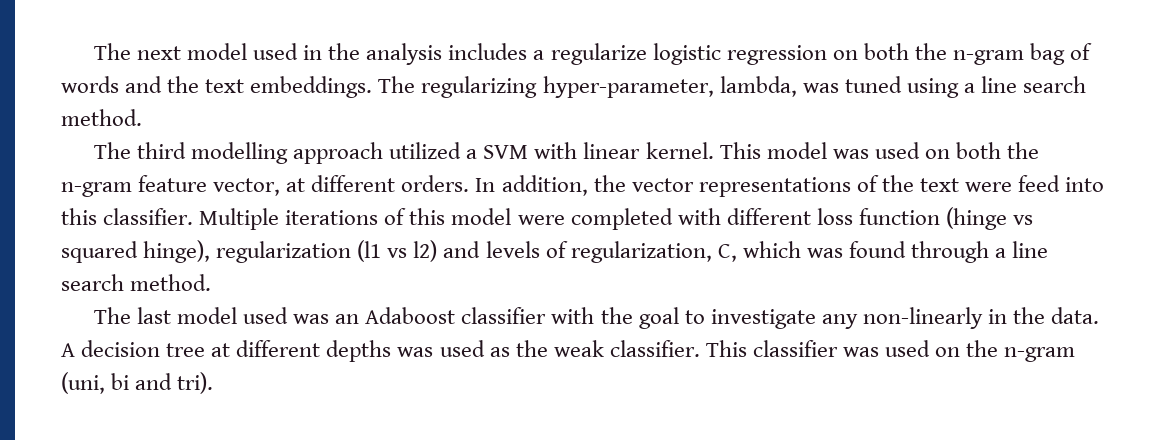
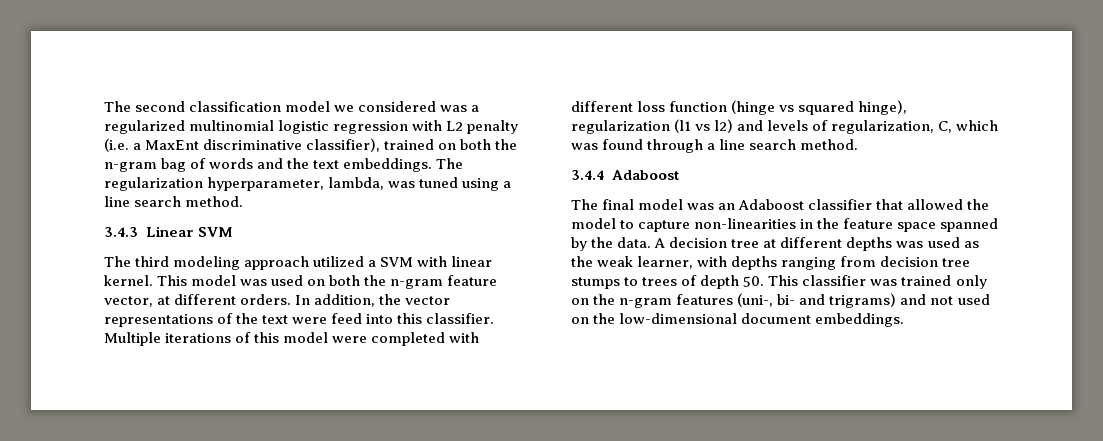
- The next model used in the analysis includes a regularize logistic regression on both the n-gram bag of words and the text embeddings.
+ The second classification model we considered was a regularized multinomial logistic regression with L2 penalty (i.e. a MaxEnt discriminative classifier), trained on both the n-gram bag of words and the text embeddings.
- The regularizing hyper-parameter, lambda, was tuned using a line search method.
+ The regularization hyperparameter, lambda, was tuned using a line search method.
+ 3.4.3 Linear SVM
- The third modelling approach utilized a SVM with linear kernel.
+ The third modeling approach utilized a SVM with linear kernel.
- The last model used was an Adaboost classifier with the goal to investigate any non-linearly in the data.
+ 3.4.4 Adaboost
+ The final model was an Adaboost classifier that allowed the model to capture non-linearities in the feature space spanned by the data.
- A decision tree at different depths was used as the weak classifier. This classifier was used on the n-gram (uni, bi and tri).
+ A decision tree at different depths was used as the weak learner, with depths ranging from decision tree stumps to trees of depth 50. This classifier was trained only on the n-gram features (uni-, bi- and trigrams) and not used on the low-dimensional document embeddings.

